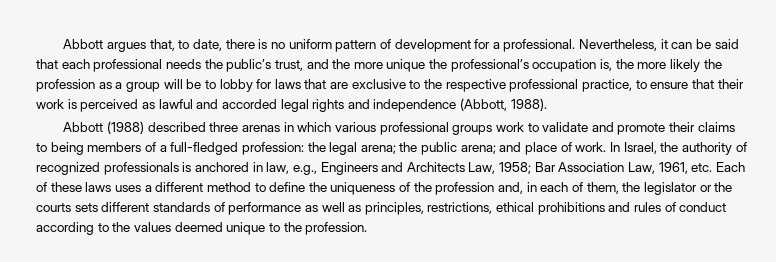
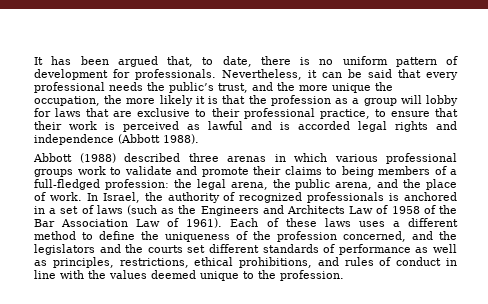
- Abbott argues that, to date, there is no uniform pattern of development for a professional.
+ It has been argued that, to date, there is no uniform pattern of development for professionals.
- Nevertheless, it can be said that each professional needs the public’s trust, and the more unique the professional’s occupation is, the more likely the profession as a group will be to lobby for laws that are exclusive to the respective professional practice, to ensure that their work is perceived as lawful and accorded legal rights and independence (Abbott, 1988).
+ Nevertheless, it can be said that every professional needs the public’s trust, and the more unique the occupation, the more likely it is that the profession as a group will lobby for laws that are exclusive to their professional practice, to ensure that their work is perceived as lawful and is accorded legal rights and independence (Abbott 1988).
- Abbott (1988) described three arenas in which various professional groups work to validate and promote their claims to being members of a full-fledged profession: the legal arena; the public arena; and place of work.
+ Abbott (1988) described three arenas in which various professional groups work to validate and promote their claims to being members of a full-fledged profession: the legal arena, the public arena, and the place of work.
- In Israel, the authority of recognized professionals is anchored in law, e.g., Engineers and Architects Law, 1958; Bar Association Law, 1961, etc. Each of these laws uses a different method to define the uniqueness of the profession and, in each of them, the legislator or the courts sets different standards of performance as well as principles, restrictions, ethical prohibitions and rules of conduct according to the values deemed unique to the profession.
+ In Israel, the authority of recognized professionals is anchored in a set of laws (such as the Engineers and Architects Law of 1958 of the Bar Association Law of 1961). Each of these laws uses a different method to define the uniqueness of the profession concerned, and the legislators and the courts set different standards of performance as well as principles, restrictions, ethical prohibitions, and rules of conduct in line with the values deemed unique to the profession.

